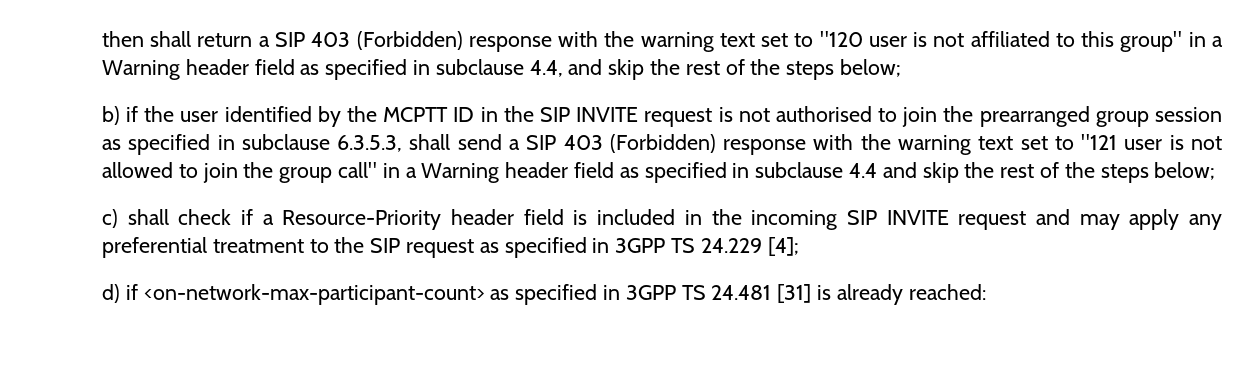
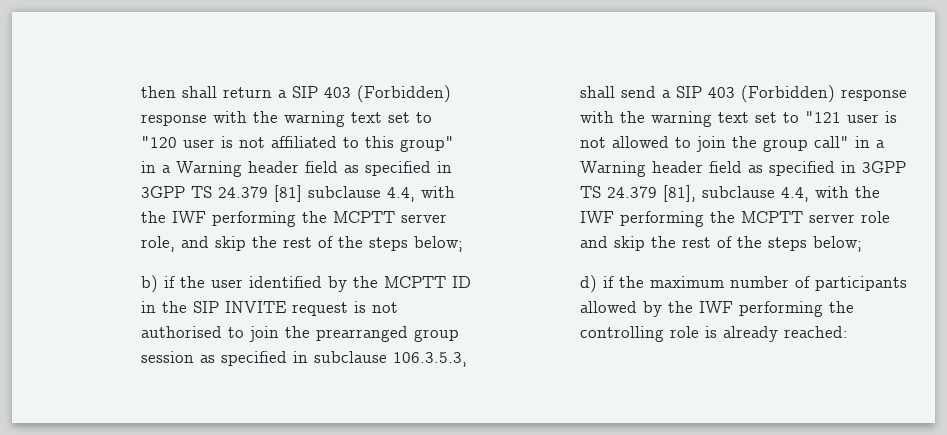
- then shall return a SIP 403 (Forbidden) response with the warning text set to "120 user is not affiliated to this group" in a Warning header field as specified in subclause 4.4, and skip the rest of the steps below;
+ then shall return a SIP 403 (Forbidden) response with the warning text set to "120 user is not affiliated to this group" in a Warning header field as specified in 3GPP TS 24.379 [81] subclause 4.4, with the IWF performing the MCPTT server role, and skip the rest of the steps below;
- b) if the user identified by the MCPTT ID in the SIP INVITE request is not authorised to join the prearranged group session as specified in subclause 6.3.5.3, shall send a SIP 403 (Forbidden) response with the warning text set to "121 user is not allowed to join the group call" in a Warning header field as specified in subclause 4.4 and skip the rest of the steps below;
- c) shall check if a Resource-Priority header field is included in the incoming SIP INVITE request and may apply any preferential treatment to the SIP request as specified in 3GPP TS 24.229 [4];
- d) if <on-network-max-participant-count> as specified in 3GPP TS 24.481 [31] is already reached:
+ b) if the user identified by the MCPTT ID in the SIP INVITE request is not authorised to join the prearranged group session as specified in subclause 106.3.5.3, shall send a SIP 403 (Forbidden) response with the warning text set to "121 user is not allowed to join the group call" in a Warning header field as specified in 3GPP TS 24.379 [81], subclause 4.4, with the IWF performing the MCPTT server role and skip the rest of the steps below;
+ d) if the maximum number of participants allowed by the IWF performing the controlling role is already reached:

